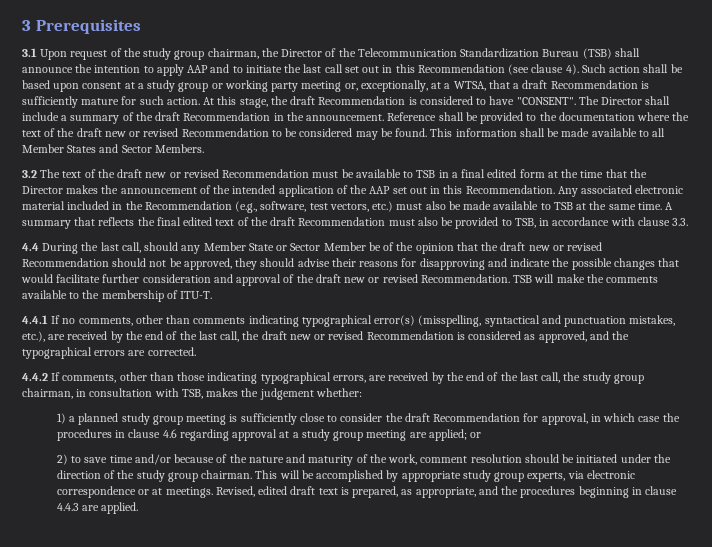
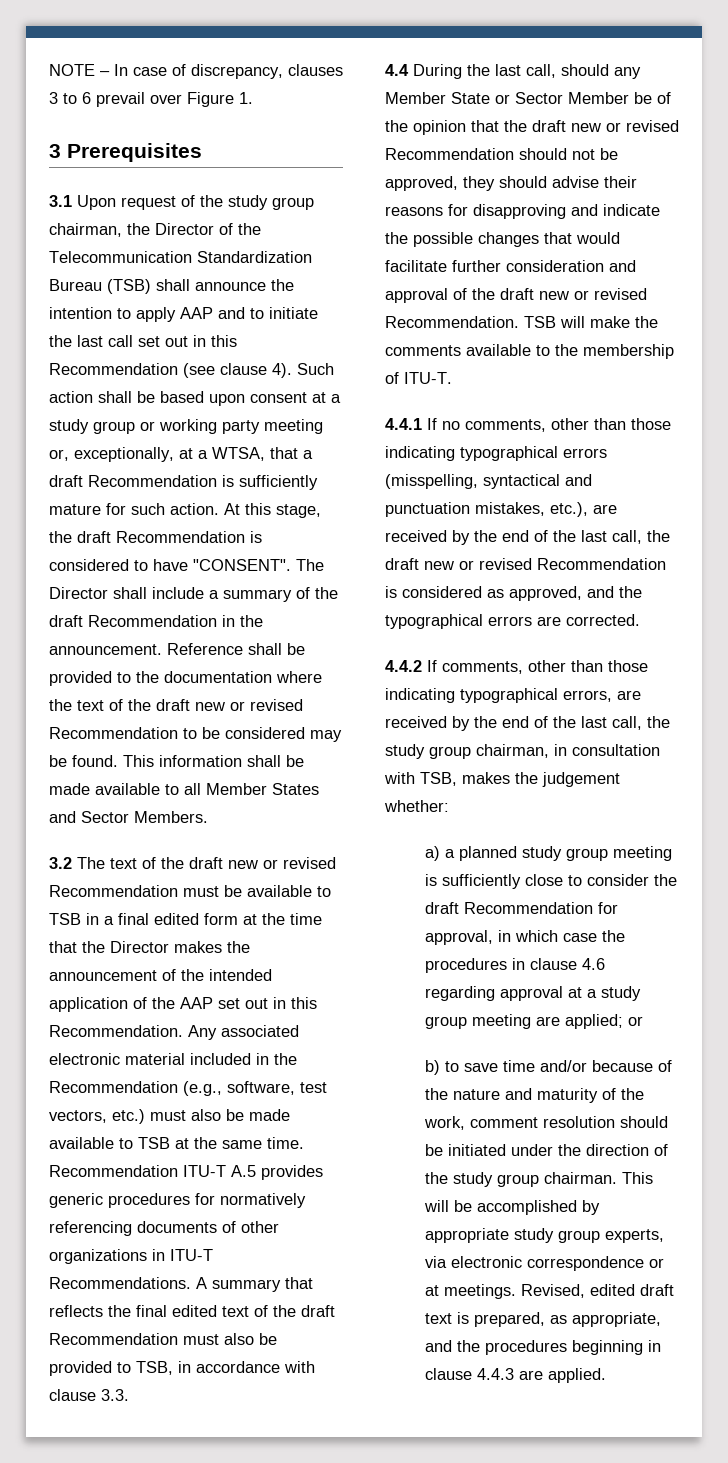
+ NOTE – In case of discrepancy, clauses 3 to 6 prevail over Figure 1.
+ Recommendation ITU-T A.5 provides generic procedures for normatively referencing documents of other organizations in ITU-T Recommendations.
- 4.4.1 If no comments, other than comments indicating typographical error(s) (misspelling, syntactical and punctuation mistakes, etc.), are received by the end of the last call, the draft new or revised Recommendation is considered as approved, and the typographical errors are corrected.
+ 4.4.1 If no comments, other than those indicating typographical errors (misspelling, syntactical and punctuation mistakes, etc.), are received by the end of the last call, the draft new or revised Recommendation is considered as approved, and the typographical errors are corrected.
- 1) a planned study group meeting is sufficiently close to consider the draft Recommendation for approval, in which case the procedures in clause 4.6 regarding approval at a study group meeting are applied; or
+ a) a planned study group meeting is sufficiently close to consider the draft Recommendation for approval, in which case the procedures in clause 4.6 regarding approval at a study group meeting are applied; or
- 2) to save time and/or because of the nature and maturity of the work, comment resolution should be initiated under the direction of the study group chairman.
+ b) to save time and/or because of the nature and maturity of the work, comment resolution should be initiated under the direction of the study group chairman.

